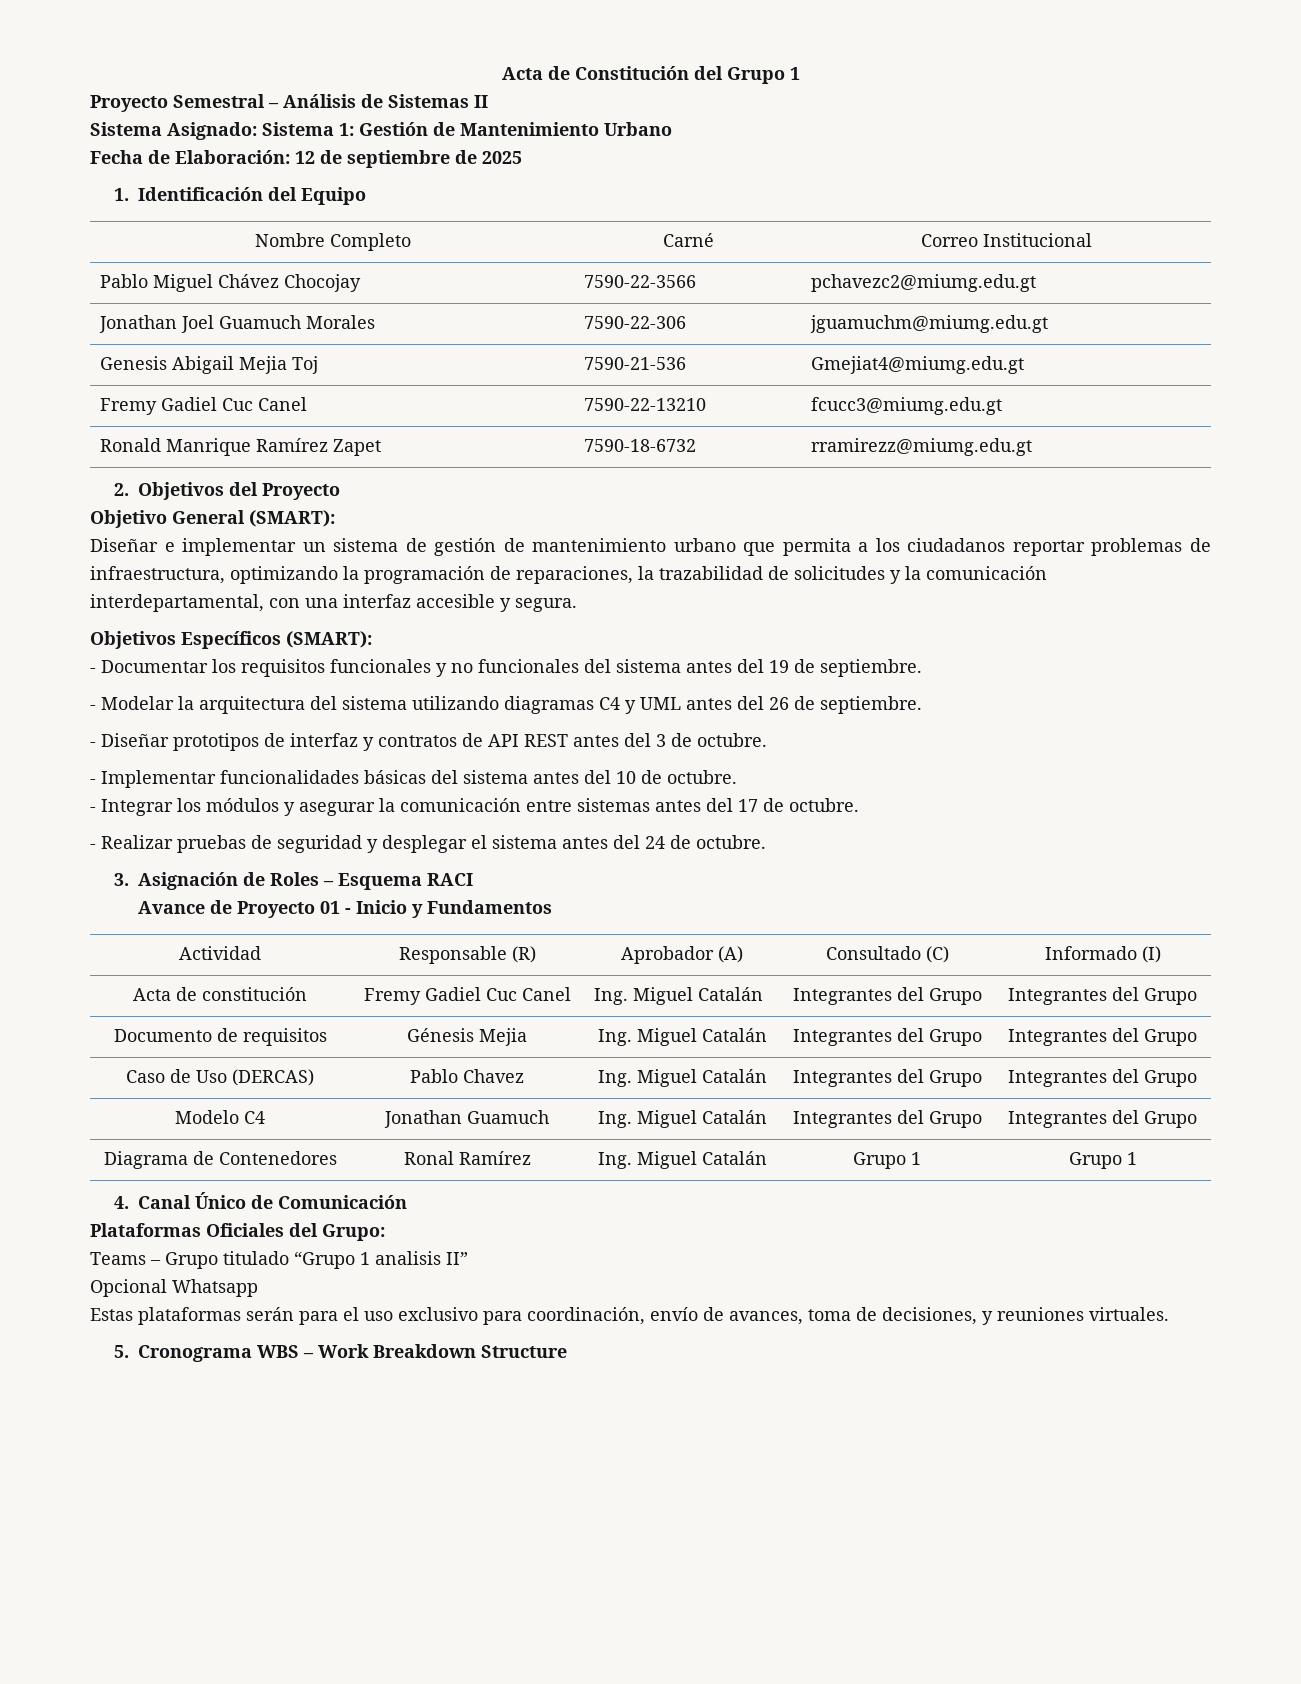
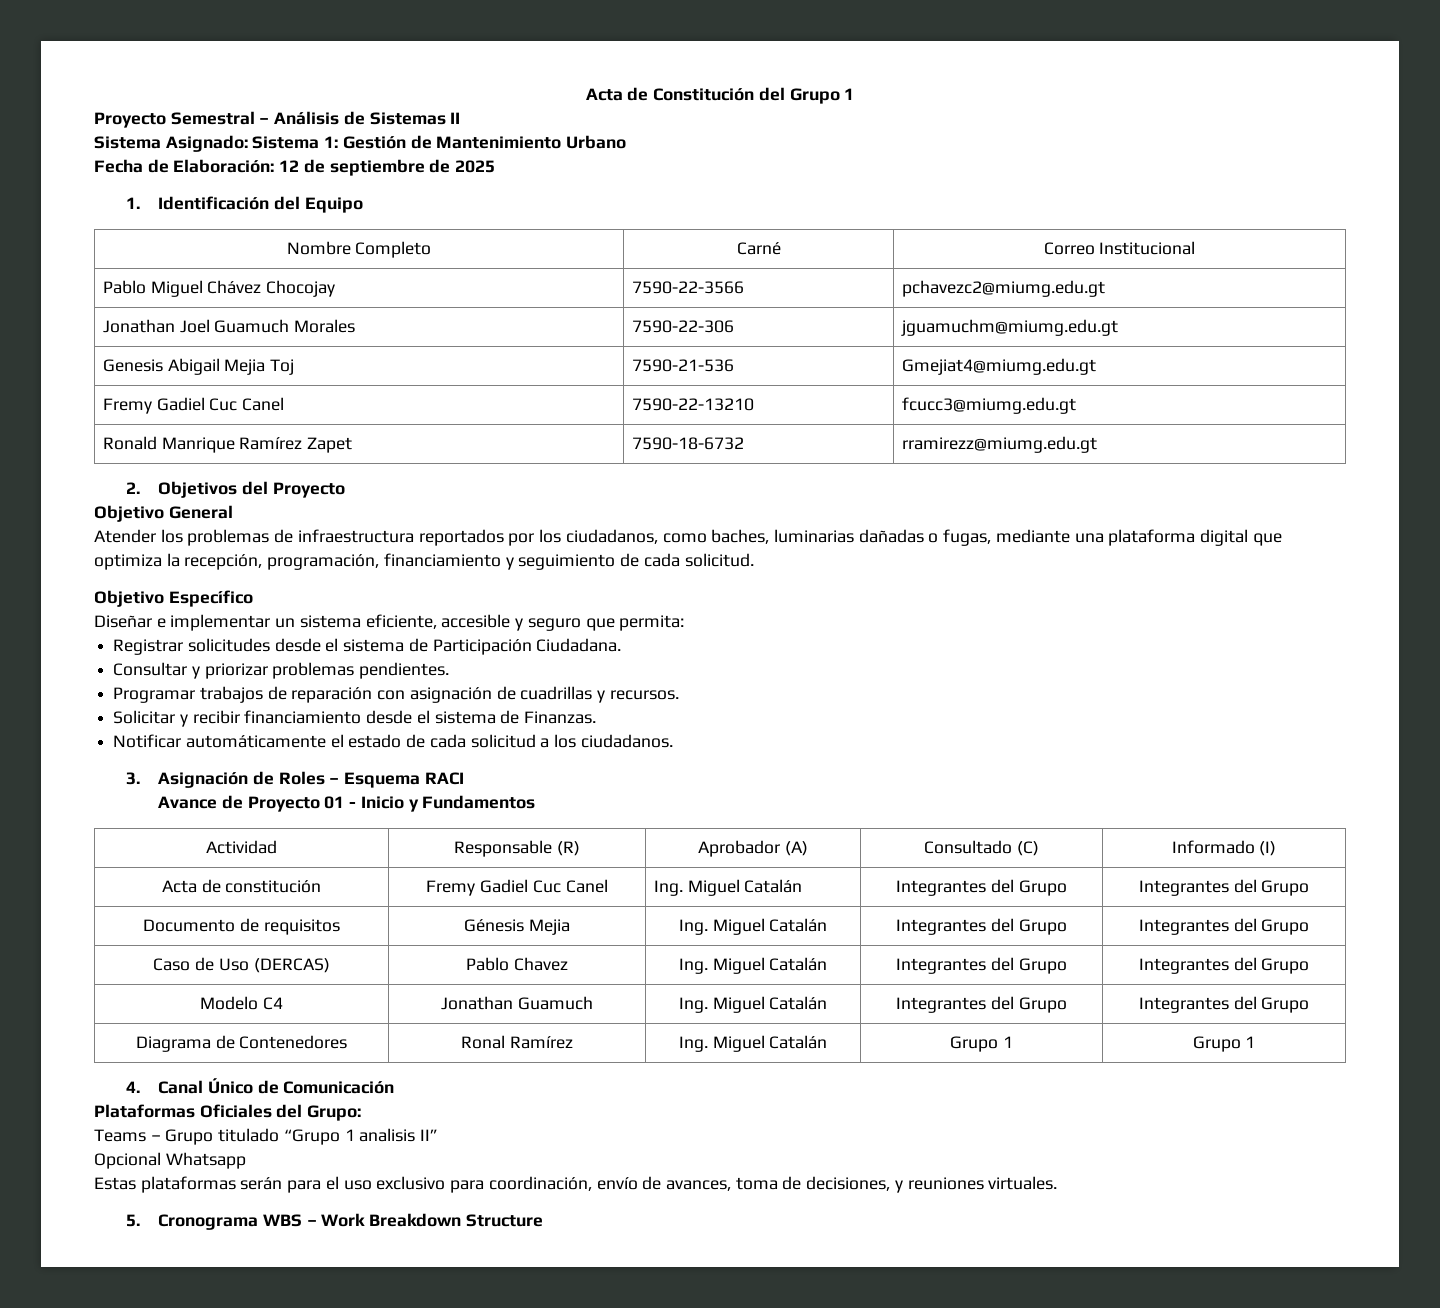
- Objetivo General (SMART):
+ Objetivo General
+ Atender los problemas de infraestructura reportados por los ciudadanos, como baches, luminarias dañadas o fugas, mediante una plataforma digital que optimiza la recepción, programación, financiamiento y seguimiento de cada solicitud.
+ Objetivo Específico
- Diseñar e implementar un sistema de gestión de mantenimiento urbano que permita a los ciudadanos reportar problemas de infraestructura, optimizando la programación de reparaciones, la trazabilidad de solicitudes y la comunicación interdepartamental, con una interfaz accesible y segura.
- Objetivos Específicos (SMART):
- - Documentar los requisitos funcionales y no funcionales del sistema antes del 19 de septiembre.
- - Modelar la arquitectura del sistema utilizando diagramas C4 y UML antes del 26 de septiembre.
- - Diseñar prototipos de interfaz y contratos de API REST antes del 3 de octubre.
- - Implementar funcionalidades básicas del sistema antes del 10 de octubre.
- - Integrar los módulos y asegurar la comunicación entre sistemas antes del 17 de octubre.
- - Realizar pruebas de seguridad y desplegar el sistema antes del 24 de octubre.
+ Diseñar e implementar un sistema eficiente, accesible y seguro que permita:
+ Registrar solicitudes desde el sistema de Participación Ciudadana.
+ Consultar y priorizar problemas pendientes.
+ Programar trabajos de reparación con asignación de cuadrillas y recursos.
+ Solicitar y recibir financiamiento desde el sistema de Finanzas.
+ Notificar automáticamente el estado de cada solicitud a los ciudadanos.

